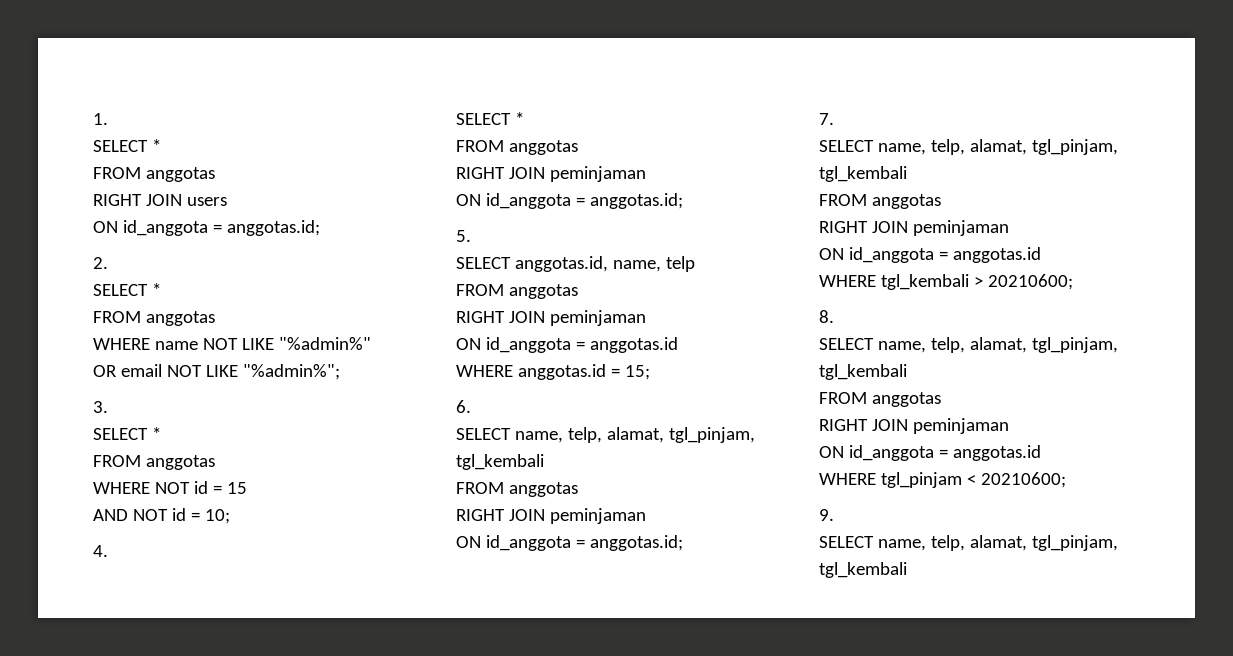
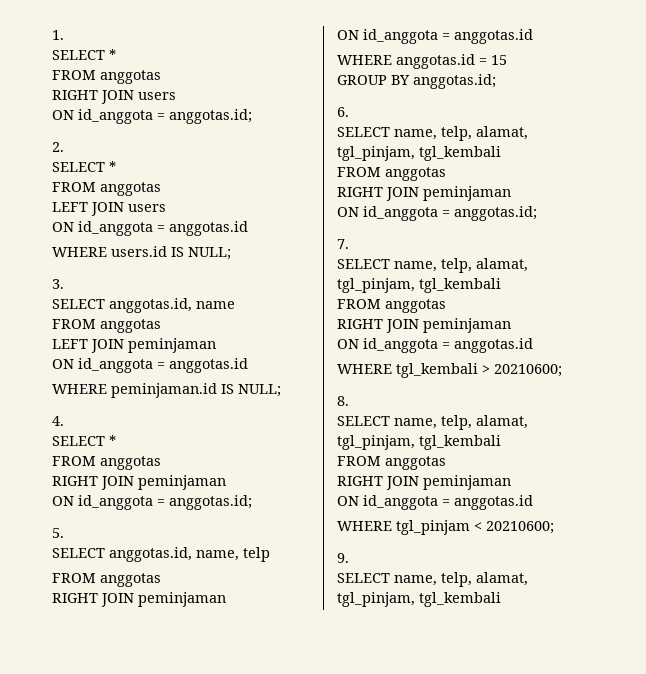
- WHERE name NOT LIKE "%admin%"
- OR email NOT LIKE "%admin%";
+ LEFT JOIN users
+ ON id_anggota = anggotas.id
+ WHERE users.id IS NULL;
  3.
- SELECT *
+ SELECT anggotas.id, name
  FROM anggotas
- WHERE NOT id = 15
- AND NOT id = 10;
+ LEFT JOIN peminjaman
+ ON id_anggota = anggotas.id
+ WHERE peminjaman.id IS NULL;
- WHERE anggotas.id = 15;
+ WHERE anggotas.id = 15
+ GROUP BY anggotas.id;

